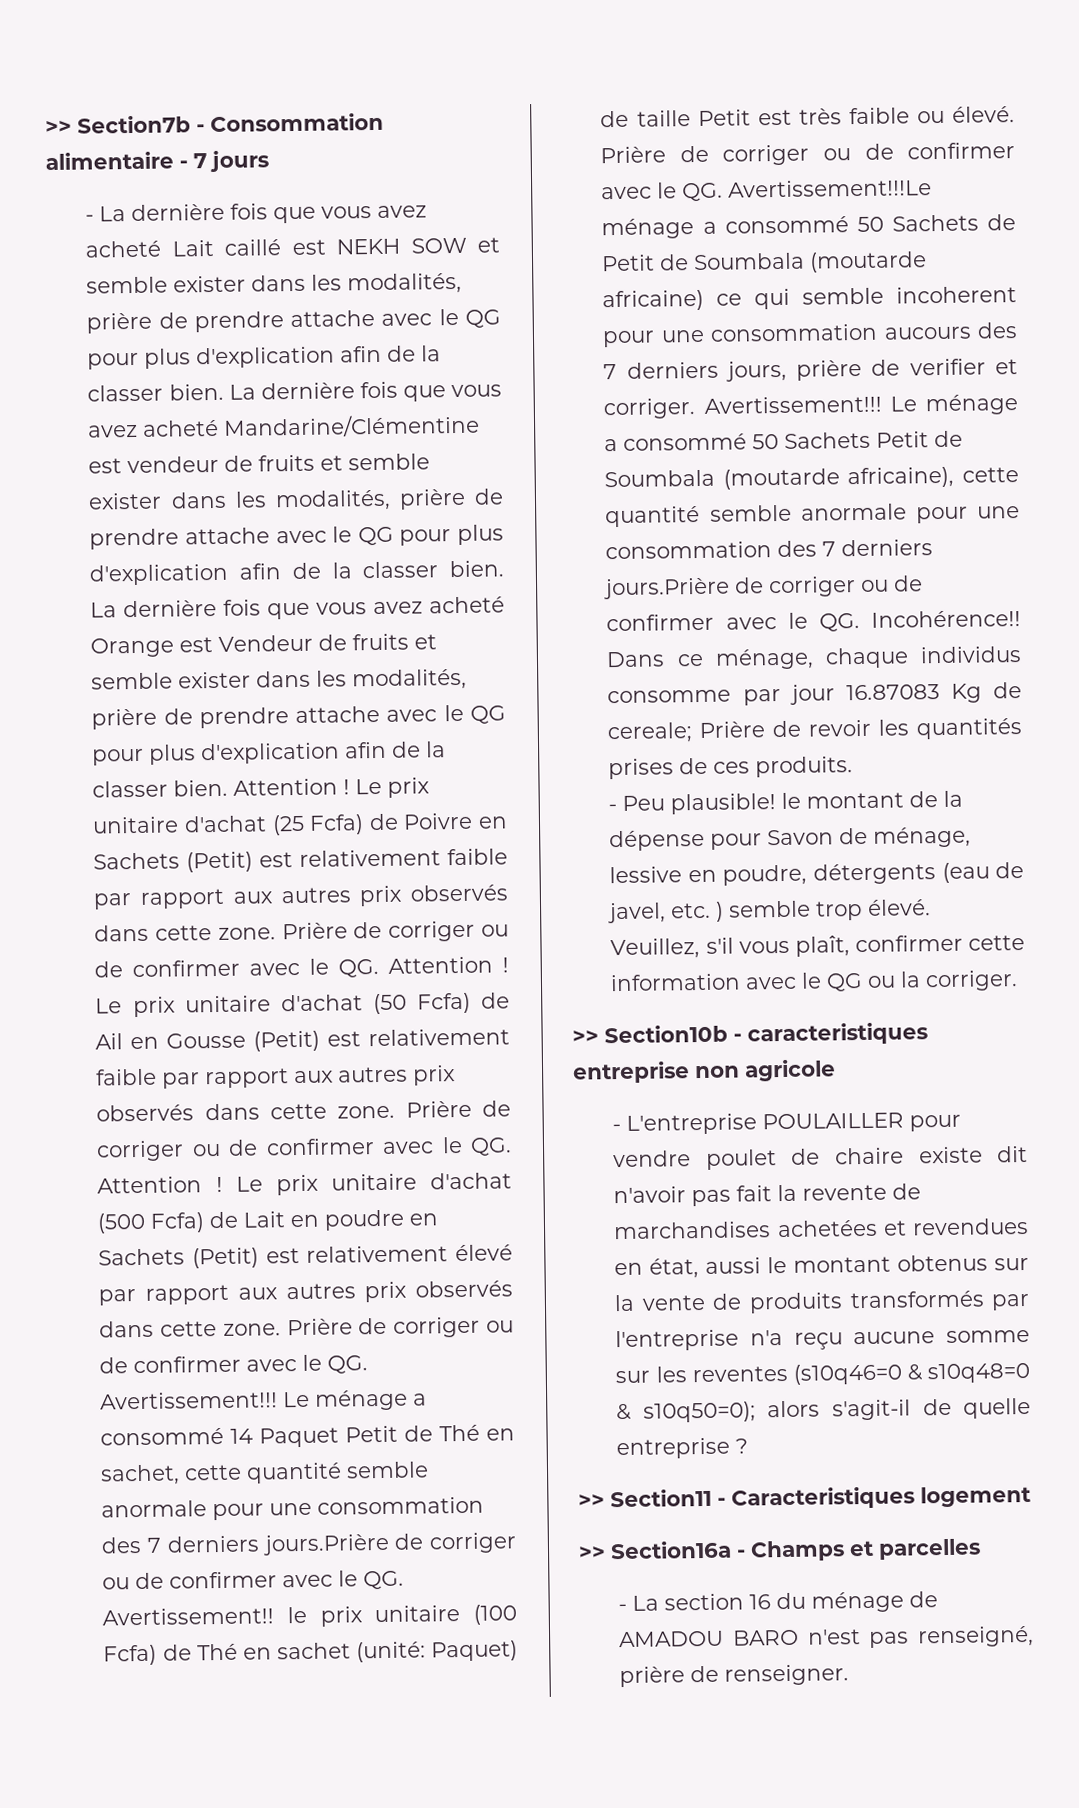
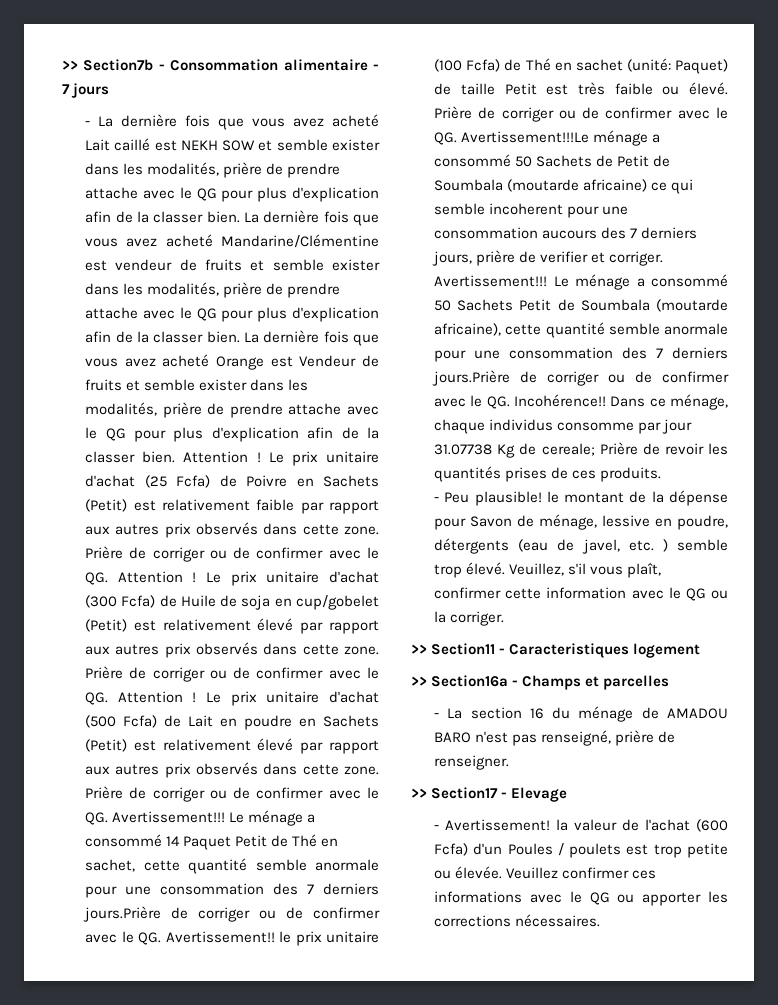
- Le prix unitaire d'achat (50 Fcfa) de Ail en Gousse (Petit) est relativement faible par rapport aux autres prix observés dans cette zone.
+ Le prix unitaire d'achat (300 Fcfa) de Huile de soja en cup/gobelet (Petit) est relativement élevé par rapport aux autres prix observés dans cette zone.
- Dans ce ménage, chaque individus consomme par jour 16.87083 Kg de cereale; Prière de revoir les quantités prises de ces produits.
+ Dans ce ménage, chaque individus consomme par jour 31.07738 Kg de cereale; Prière de revoir les quantités prises de ces produits.
- >> Section10b - caracteristiques entreprise non agricole
- - L'entreprise POULAILLER pour vendre poulet de chaire existe dit n'avoir pas fait la revente de marchandises achetées et revendues en état, aussi le montant obtenus sur la vente de produits transformés par l'entreprise n'a reçu aucune somme sur les reventes (s10q46=0 & s10q48=0 & s10q50=0); alors s'agit-il de quelle entreprise ?
+ >> Section17 - Elevage
+ - Avertissement! la valeur de l'achat (600 Fcfa) d'un Poules / poulets est trop petite ou élevée. Veuillez confirmer ces informations avec le QG ou apporter les corrections nécessaires.

